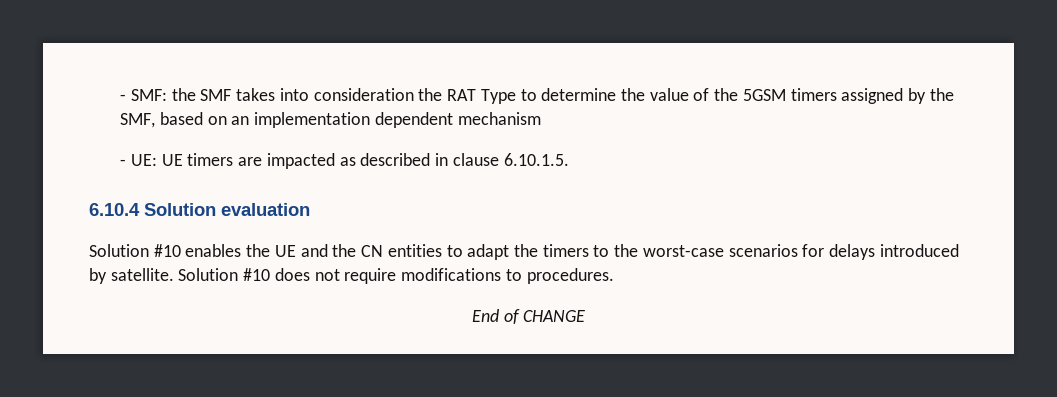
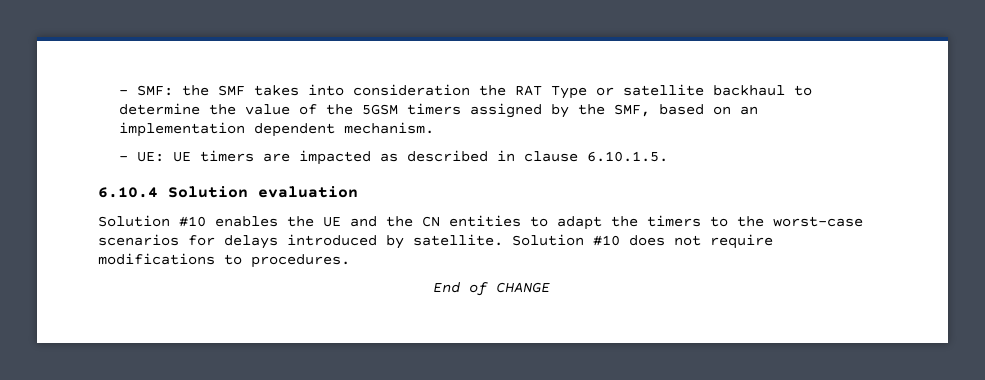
- - SMF: the SMF takes into consideration the RAT Type to determine the value of the 5GSM timers assigned by the SMF, based on an implementation dependent mechanism
+ - SMF: the SMF takes into consideration the RAT Type or satellite backhaul to determine the value of the 5GSM timers assigned by the SMF, based on an implementation dependent mechanism.

